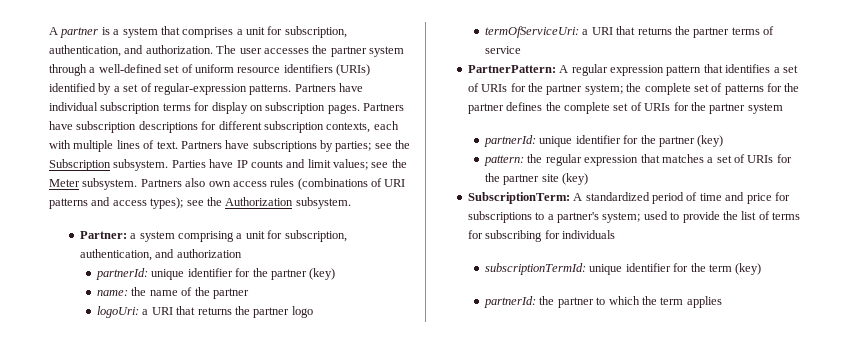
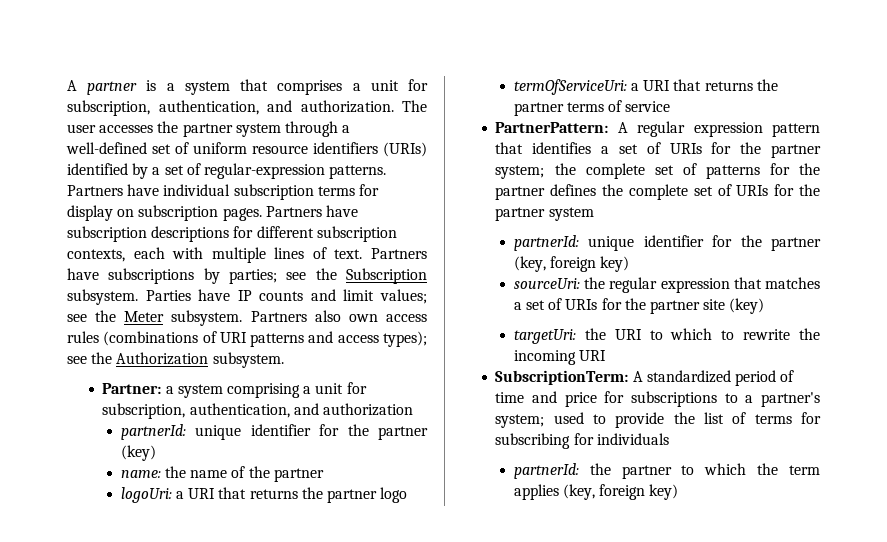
  PartnerPattern: A regular expression pattern that identifies a set of URIs for the partner system; the complete set of patterns for the partner defines the complete set of URIs for the partner system
- partnerId: unique identifier for the partner (key)
- pattern: the regular expression that matches a set of URIs for the partner site (key)
+ partnerId: unique identifier for the partner (key, foreign key)
+ sourceUri: the regular expression that matches a set of URIs for the partner site (key)
+ targetUri: the URI to which to rewrite the incoming URI
- subscriptionTermId: unique identifier for the term (key)
- partnerId: the partner to which the term applies
+ partnerId: the partner to which the term applies (key, foreign key)

